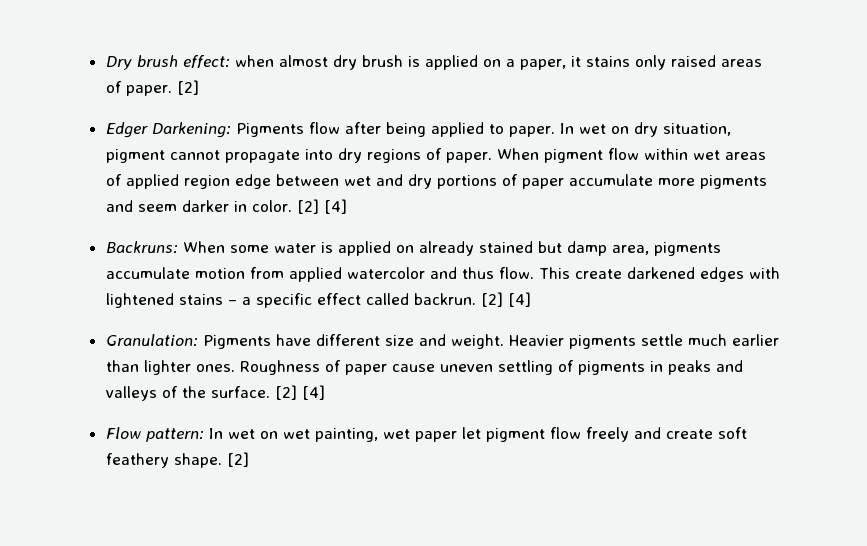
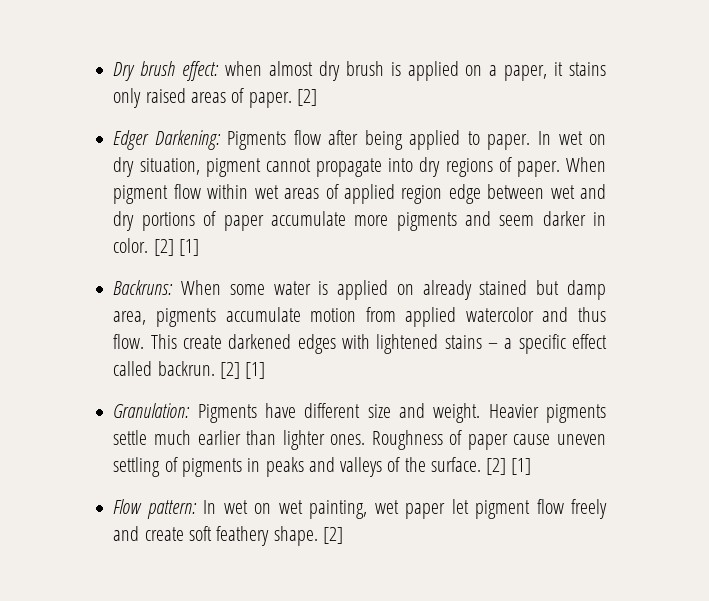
- When pigment flow within wet areas of applied region edge between wet and dry portions of paper accumulate more pigments and seem darker in color. [2] [4]
+ When pigment flow within wet areas of applied region edge between wet and dry portions of paper accumulate more pigments and seem darker in color. [2] [1]
- This create darkened edges with lightened stains – a specific effect called backrun. [2] [4]
+ This create darkened edges with lightened stains – a specific effect called backrun. [2] [1]
- Roughness of paper cause uneven settling of pigments in peaks and valleys of the surface. [2] [4]
+ Roughness of paper cause uneven settling of pigments in peaks and valleys of the surface. [2] [1]

